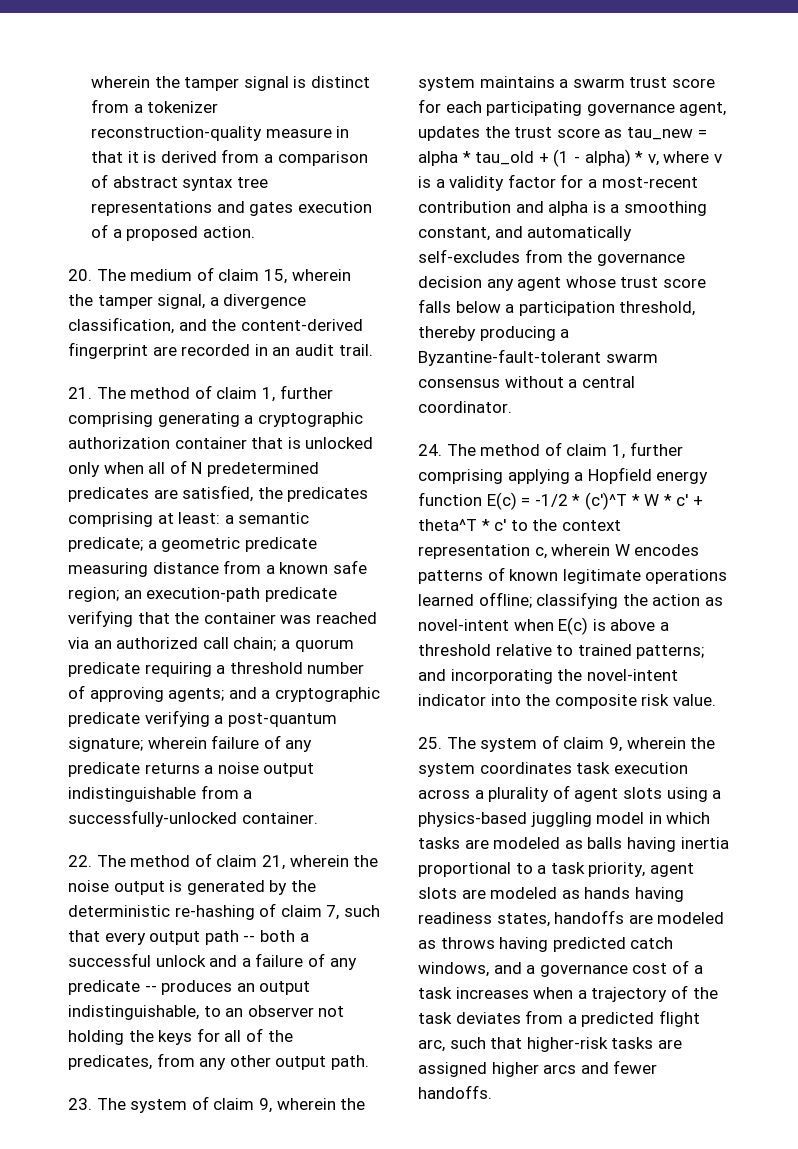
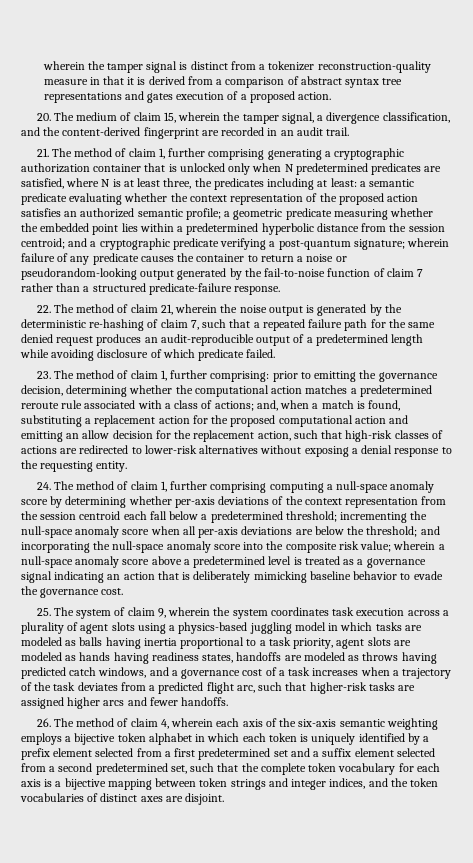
- 21. The method of claim 1, further comprising generating a cryptographic authorization container that is unlocked only when all of N predetermined predicates are satisfied, the predicates comprising at least: a semantic predicate; a geometric predicate measuring distance from a known safe region; an execution-path predicate verifying that the container was reached via an authorized call chain; a quorum predicate requiring a threshold number of approving agents; and a cryptographic predicate verifying a post-quantum signature; wherein failure of any predicate returns a noise output indistinguishable from a successfully-unlocked container.
+ 21. The method of claim 1, further comprising generating a cryptographic authorization container that is unlocked only when N predetermined predicates are satisfied, where N is at least three, the predicates including at least: a semantic predicate evaluating whether the context representation of the proposed action satisfies an authorized semantic profile; a geometric predicate measuring whether the embedded point lies within a predetermined hyperbolic distance from the session centroid; and a cryptographic predicate verifying a post-quantum signature; wherein failure of any predicate causes the container to return a noise or pseudorandom-looking output generated by the fail-to-noise function of claim 7 rather than a structured predicate-failure response.
- 22. The method of claim 21, wherein the noise output is generated by the deterministic re-hashing of claim 7, such that every output path -- both a successful unlock and a failure of any predicate -- produces an output indistinguishable, to an observer not holding the keys for all of the predicates, from any other output path.
+ 22. The method of claim 21, wherein the noise output is generated by the deterministic re-hashing of claim 7, such that a repeated failure path for the same denied request produces an audit-reproducible output of a predetermined length while avoiding disclosure of which predicate failed.
- 23. The system of claim 9, wherein the system maintains a swarm trust score for each participating governance agent, updates the trust score as tau_new = alpha * tau_old + (1 - alpha) * v, where v is a validity factor for a most-recent contribution and alpha is a smoothing constant, and automatically self-excludes from the governance decision any agent whose trust score falls below a participation threshold, thereby producing a Byzantine-fault-tolerant swarm consensus without a central coordinator.
+ 23. The method of claim 1, further comprising: prior to emitting the governance decision, determining whether the computational action matches a predetermined reroute rule associated with a class of actions; and, when a match is found, substituting a replacement action for the proposed computational action and emitting an allow decision for the replacement action, such that high-risk classes of actions are redirected to lower-risk alternatives without exposing a denial response to the requesting entity.
- 24. The method of claim 1, further comprising applying a Hopfield energy function E(c) = -1/2 * (c')^T * W * c' + theta^T * c' to the context representation c, wherein W encodes patterns of known legitimate operations learned offline; classifying the action as novel-intent when E(c) is above a threshold relative to trained patterns; and incorporating the novel-intent indicator into the composite risk value.
+ 24. The method of claim 1, further comprising computing a null-space anomaly score by determining whether per-axis deviations of the context representation from the session centroid each fall below a predetermined threshold; incrementing the null-space anomaly score when all per-axis deviations are below the threshold; and incorporating the null-space anomaly score into the composite risk value; wherein a null-space anomaly score above a predetermined level is treated as a governance signal indicating an action that is deliberately mimicking baseline behavior to evade the governance cost.
+ 26. The method of claim 4, wherein each axis of the six-axis semantic weighting employs a bijective token alphabet in which each token is uniquely identified by a prefix element selected from a first predetermined set and a suffix element selected from a second predetermined set, such that the complete token vocabulary for each axis is a bijective mapping between token strings and integer indices, and the token vocabularies of distinct axes are disjoint.

